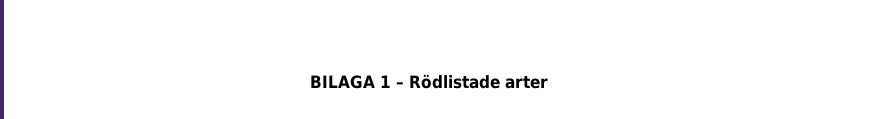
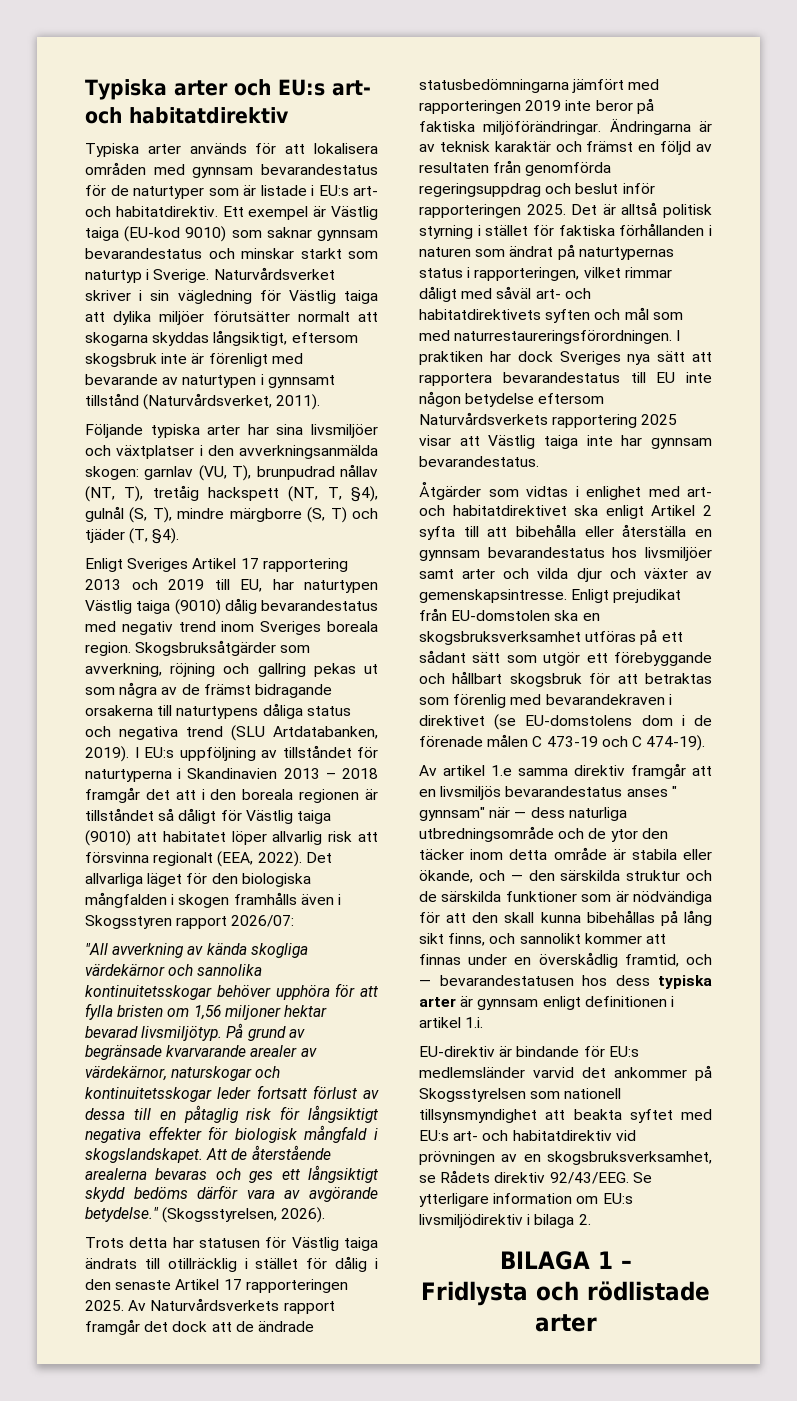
+ Typiska arter och EU:s art- och habitatdirektiv
+ Typiska arter används för att lokalisera områden med gynnsam bevarandestatus för de naturtyper som är listade i EU:s art- och habitatdirektiv. Ett exempel är Västlig taiga (EU-kod 9010) som saknar gynnsam bevarandestatus och minskar starkt som naturtyp i Sverige. Naturvårdsverket skriver i sin vägledning för Västlig taiga att dylika miljöer förutsätter normalt att skogarna skyddas långsiktigt, eftersom skogsbruk inte är förenligt med bevarande av naturtypen i gynnsamt tillstånd (Naturvårdsverket, 2011).
+ Följande typiska arter har sina livsmiljöer och växtplatser i den avverkningsanmälda skogen: garnlav (VU, T), brunpudrad nållav (NT, T), tretåig hackspett (NT, T, §4), gulnål (S, T), mindre märgborre (S, T) och tjäder (T, §4).
+ Enligt Sveriges Artikel 17 rapportering 2013 och 2019 till EU, har naturtypen Västlig taiga (9010) dålig bevarandestatus med negativ trend inom Sveriges boreala region. Skogsbruksåtgärder som avverkning, röjning och gallring pekas ut som några av de främst bidragande orsakerna till naturtypens dåliga status och negativa trend (SLU Artdatabanken, 2019). I EU:s uppföljning av tillståndet för naturtyperna i Skandinavien 2013 – 2018 framgår det att i den boreala regionen är tillståndet så dåligt för Västlig taiga (9010) att habitatet löper allvarlig risk att försvinna regionalt (EEA, 2022). Det allvarliga läget för den biologiska mångfalden i skogen framhålls även i Skogsstyren rapport 2026/07:
+ "All avverkning av kända skogliga värdekärnor och sannolika kontinuitetsskogar behöver upphöra för att fylla bristen om 1,56 miljoner hektar bevarad livsmiljötyp. På grund av begränsade kvarvarande arealer av värdekärnor, naturskogar och kontinuitetsskogar leder fortsatt förlust av dessa till en påtaglig risk för långsiktigt negativa effekter för biologisk mångfald i skogslandskapet. Att de återstående arealerna bevaras och ges ett långsiktigt skydd bedöms därför vara av avgörande betydelse." (Skogsstyrelsen, 2026).
+ Trots detta har statusen för Västlig taiga ändrats till otillräcklig i stället för dålig i den senaste Artikel 17 rapporteringen 2025. Av Naturvårdsverkets rapport framgår det dock att de ändrade statusbedömningarna jämfört med rapporteringen 2019 inte beror på faktiska miljöförändringar. Ändringarna är av teknisk karaktär och främst en följd av resultaten från genomförda regeringsuppdrag och beslut inför rapporteringen 2025. Det är alltså politisk styrning i stället för faktiska förhållanden i naturen som ändrat på naturtypernas status i rapporteringen, vilket rimmar dåligt med såväl art- och habitatdirektivets syften och mål som med naturrestaureringsförordningen. I praktiken har dock Sveriges nya sätt att rapportera bevarandestatus till EU inte någon betydelse eftersom Naturvårdsverkets rapportering 2025 visar att Västlig taiga inte har gynnsam bevarandestatus.
+ Åtgärder som vidtas i enlighet med art- och habitatdirektivet ska enligt Artikel 2 syfta till att bibehålla eller återställa en gynnsam bevarandestatus hos livsmiljöer samt arter och vilda djur och växter av gemenskapsintresse. Enligt prejudikat från EU-domstolen ska en skogsbruksverksamhet utföras på ett sådant sätt som utgör ett förebyggande och hållbart skogsbruk för att betraktas som förenlig med bevarandekraven i direktivet (se EU-domstolens dom i de förenade målen C 473-19 och C 474-19).
+ Av artikel 1.e samma direktiv framgår att en livsmiljös bevarandestatus anses " gynnsam" när — dess naturliga utbredningsområde och de ytor den täcker inom detta område är stabila eller ökande, och — den särskilda struktur och de särskilda funktioner som är nödvändiga för att den skall kunna bibehållas på lång sikt finns, och sannolikt kommer att finnas under en överskådlig framtid, och — bevarandestatusen hos dess typiska arter är gynnsam enligt definitionen i artikel 1.i.
+ EU-direktiv är bindande för EU:s medlemsländer varvid det ankommer på Skogsstyrelsen som nationell tillsynsmyndighet att beakta syftet med EU:s art- och habitatdirektiv vid prövningen av en skogsbruksverksamhet, se Rådets direktiv 92/43/EEG. Se ytterligare information om EU:s livsmiljödirektiv i bilaga 2.
- BILAGA 1 – Rödlistade arter
+ BILAGA 1 –
+ Fridlysta och rödlistade arter

